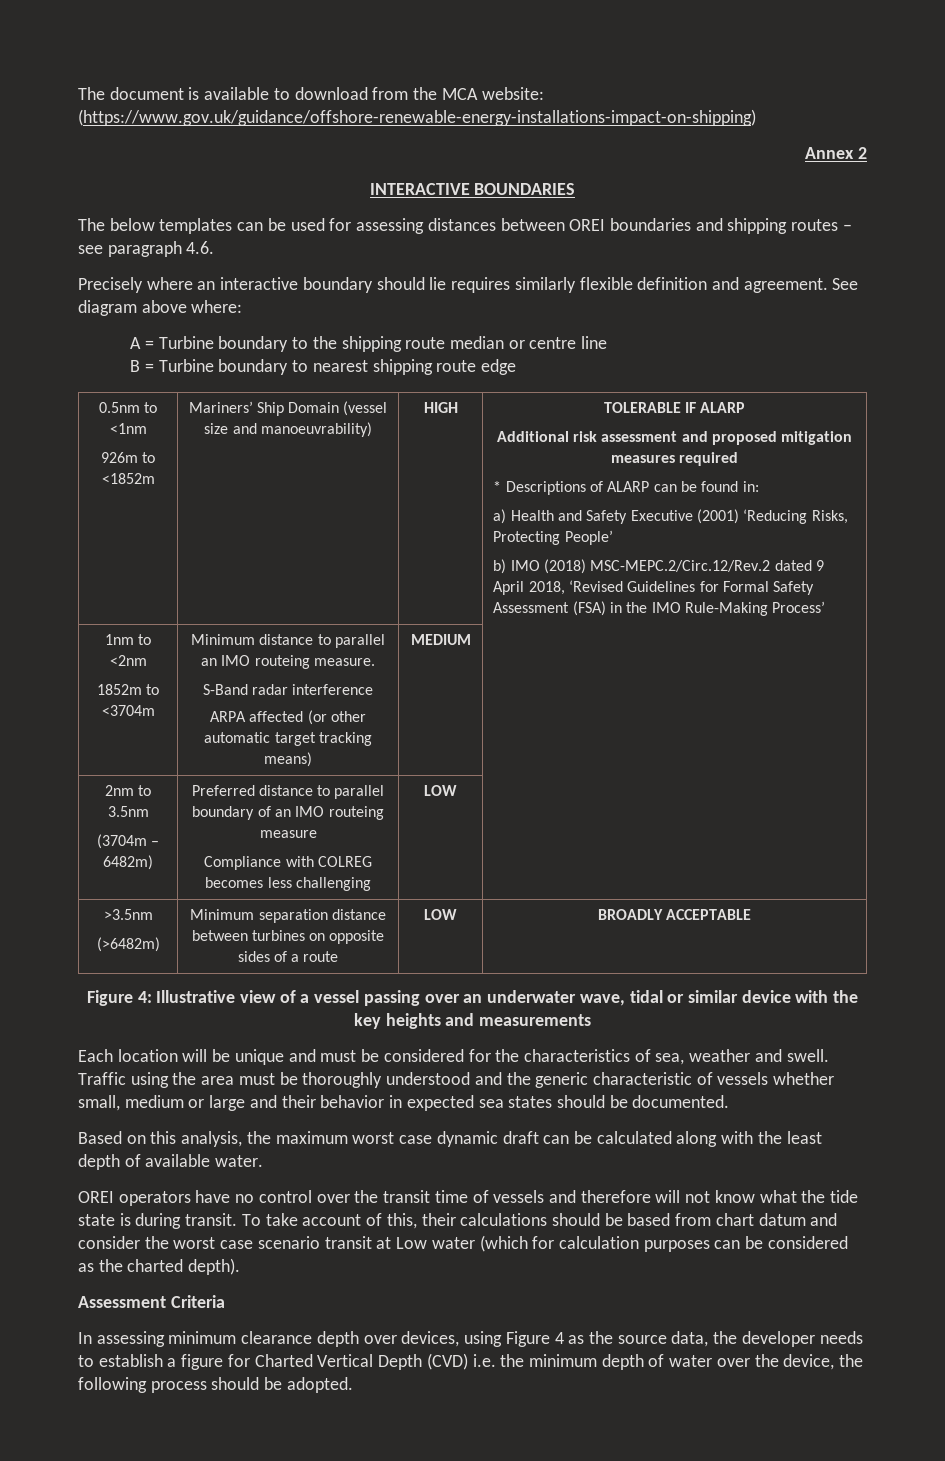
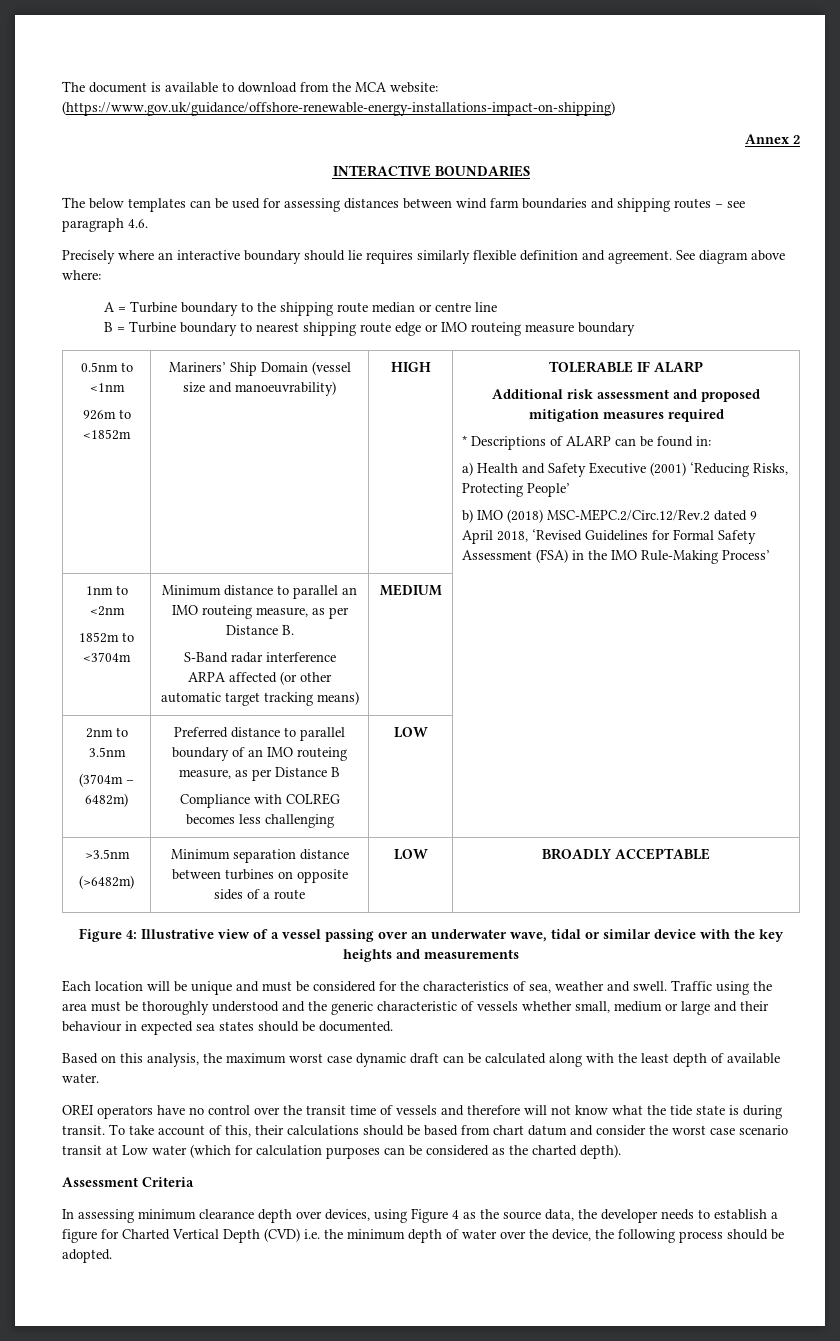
- The below templates can be used for assessing distances between OREI boundaries and shipping routes – see paragraph 4.6.
+ The below templates can be used for assessing distances between wind farm boundaries and shipping routes – see paragraph 4.6.
- B = Turbine boundary to nearest shipping route edge
+ B = Turbine boundary to nearest shipping route edge or IMO routeing measure boundary
  1nm to <2nm
- 1852m to <3704m | Minimum distance to parallel an IMO routeing measure.
+ 1852m to <3704m | Minimum distance to parallel an IMO routeing measure, as per Distance B.
  2nm to 3.5nm
- (3704m – 6482m) | Preferred distance to parallel boundary of an IMO routeing measure
+ (3704m – 6482m) | Preferred distance to parallel boundary of an IMO routeing measure, as per Distance B
- Traffic using the area must be thoroughly understood and the generic characteristic of vessels whether small, medium or large and their behavior in expected sea states should be documented.
+ Traffic using the area must be thoroughly understood and the generic characteristic of vessels whether small, medium or large and their behaviour in expected sea states should be documented.

